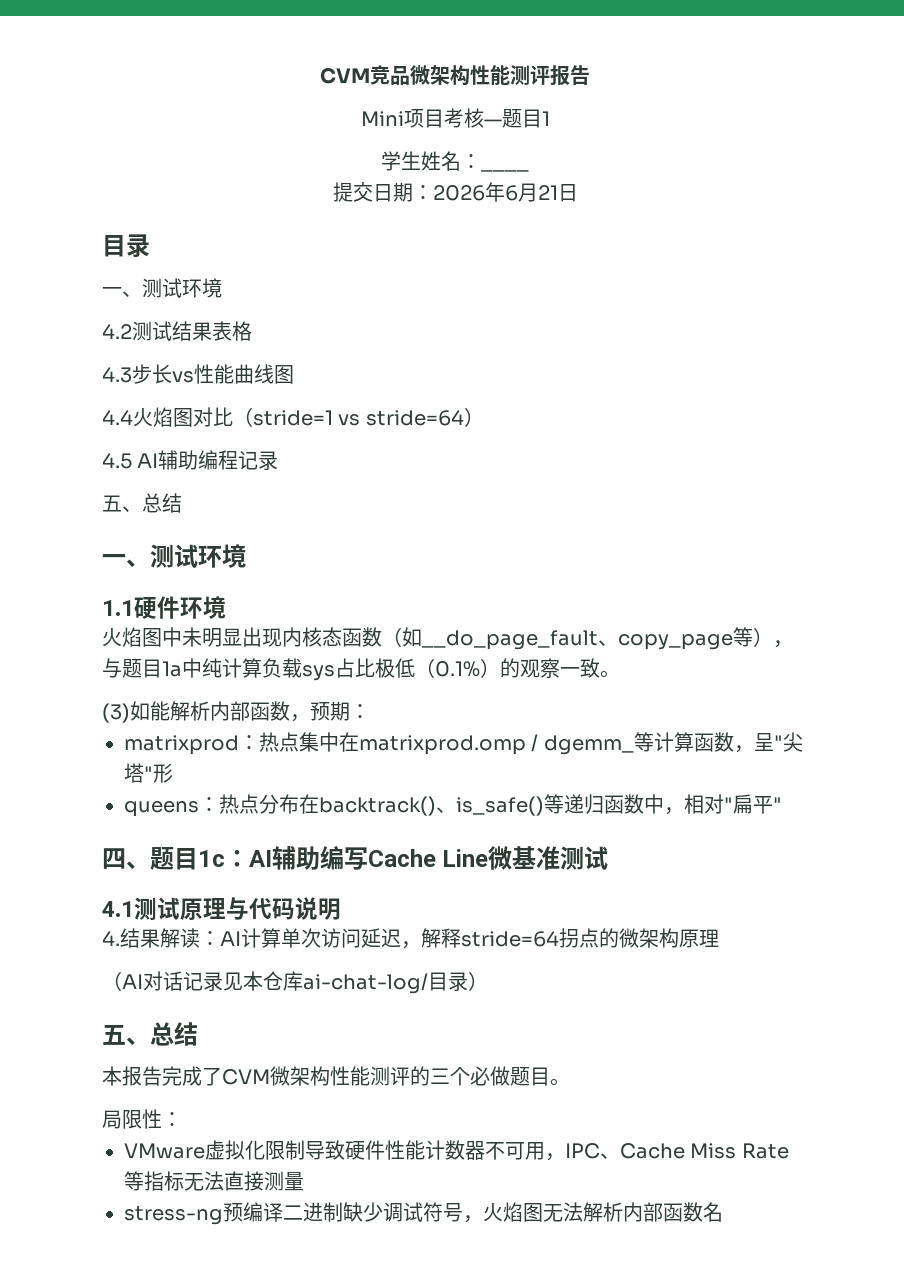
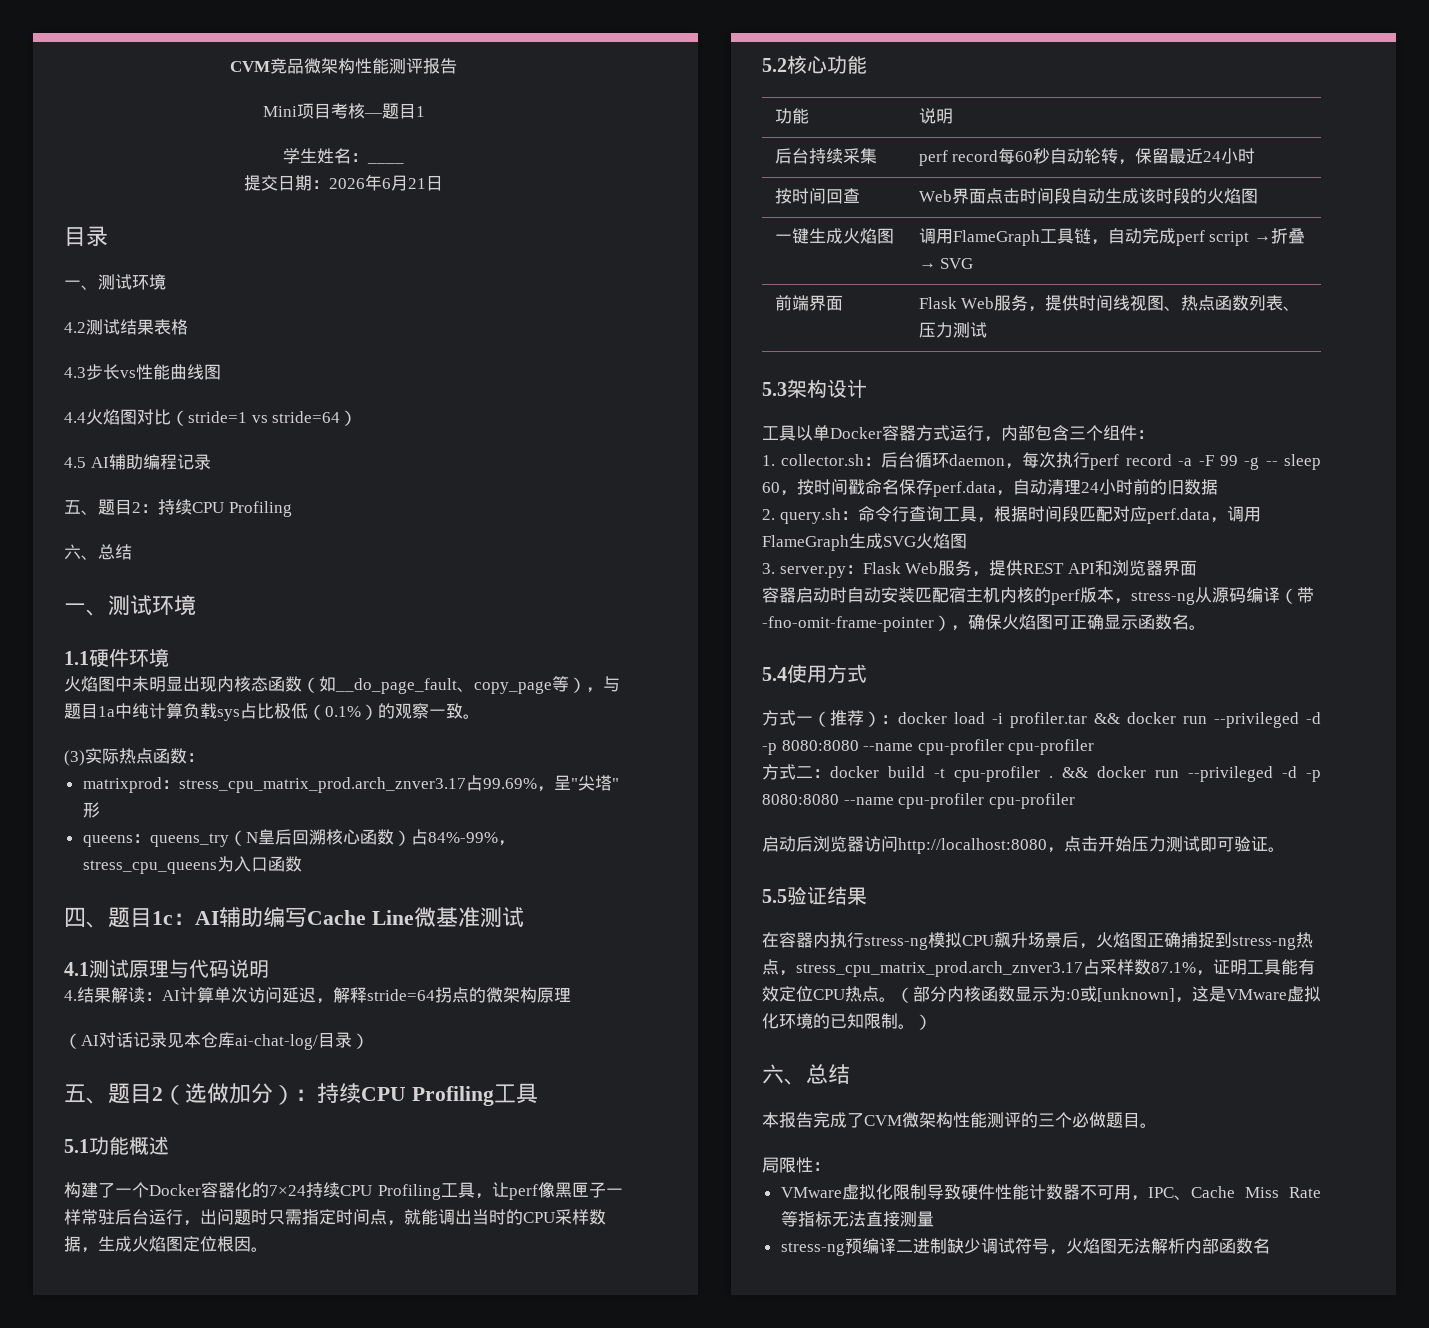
  4.5 AI辅助编程记录
- 五、总结
+ 五、题目2：持续CPU Profiling
+ 六、总结
- (3)如能解析内部函数，预期：
- matrixprod：热点集中在matrixprod.omp / dgemm_等计算函数，呈"尖塔"形
+ (3)实际热点函数：
+ matrixprod：stress_cpu_matrix_prod.arch_znver3.17占99.69%，呈"尖塔"形
- queens：热点分布在backtrack()、is_safe()等递归函数中，相对"扁平"
+ queens：queens_try（N皇后回溯核心函数）占84%-99%，stress_cpu_queens为入口函数
  （AI对话记录见本仓库ai-chat-log/目录）
- 五、总结
+ 五、题目2（选做加分）：持续CPU Profiling工具
+ 5.1功能概述
+ 构建了一个Docker容器化的7×24持续CPU Profiling工具，让perf像黑匣子一样常驻后台运行，出问题时只需指定时间点，就能调出当时的CPU采样数据，生成火焰图定位根因。
+ 5.2核心功能
+ 功能 | 说明
+ 后台持续采集 | perf record每60秒自动轮转，保留最近24小时
+ 按时间回查 | Web界面点击时间段自动生成该时段的火焰图
+ 一键生成火焰图 | 调用FlameGraph工具链，自动完成perf script →折叠→ SVG
+ 前端界面 | Flask Web服务，提供时间线视图、热点函数列表、压力测试
+ 5.3架构设计
+ 工具以单Docker容器方式运行，内部包含三个组件：
+ 1. collector.sh：后台循环daemon，每次执行perf record -a -F 99 -g -- sleep 60，按时间戳命名保存perf.data，自动清理24小时前的旧数据
+ 2. query.sh：命令行查询工具，根据时间段匹配对应perf.data，调用FlameGraph生成SVG火焰图
+ 3. server.py：Flask Web服务，提供REST API和浏览器界面
+ 容器启动时自动安装匹配宿主机内核的perf版本，stress-ng从源码编译（带-fno-omit-frame-pointer），确保火焰图可正确显示函数名。
+ 5.4使用方式
+ 方式一（推荐）：docker load -i profiler.tar && docker run --privileged -d -p 8080:8080 --name cpu-profiler cpu-profiler
+ 方式二：docker build -t cpu-profiler . && docker run --privileged -d -p 8080:8080 --name cpu-profiler cpu-profiler
+ 启动后浏览器访问http://localhost:8080，点击开始压力测试即可验证。
+ 5.5验证结果
+ 在容器内执行stress-ng模拟CPU飙升场景后，火焰图正确捕捉到stress-ng热点，stress_cpu_matrix_prod.arch_znver3.17占采样数87.1%，证明工具能有效定位CPU热点。（部分内核函数显示为:0或[unknown]，这是VMware虚拟化环境的已知限制。）
+ 六、总结

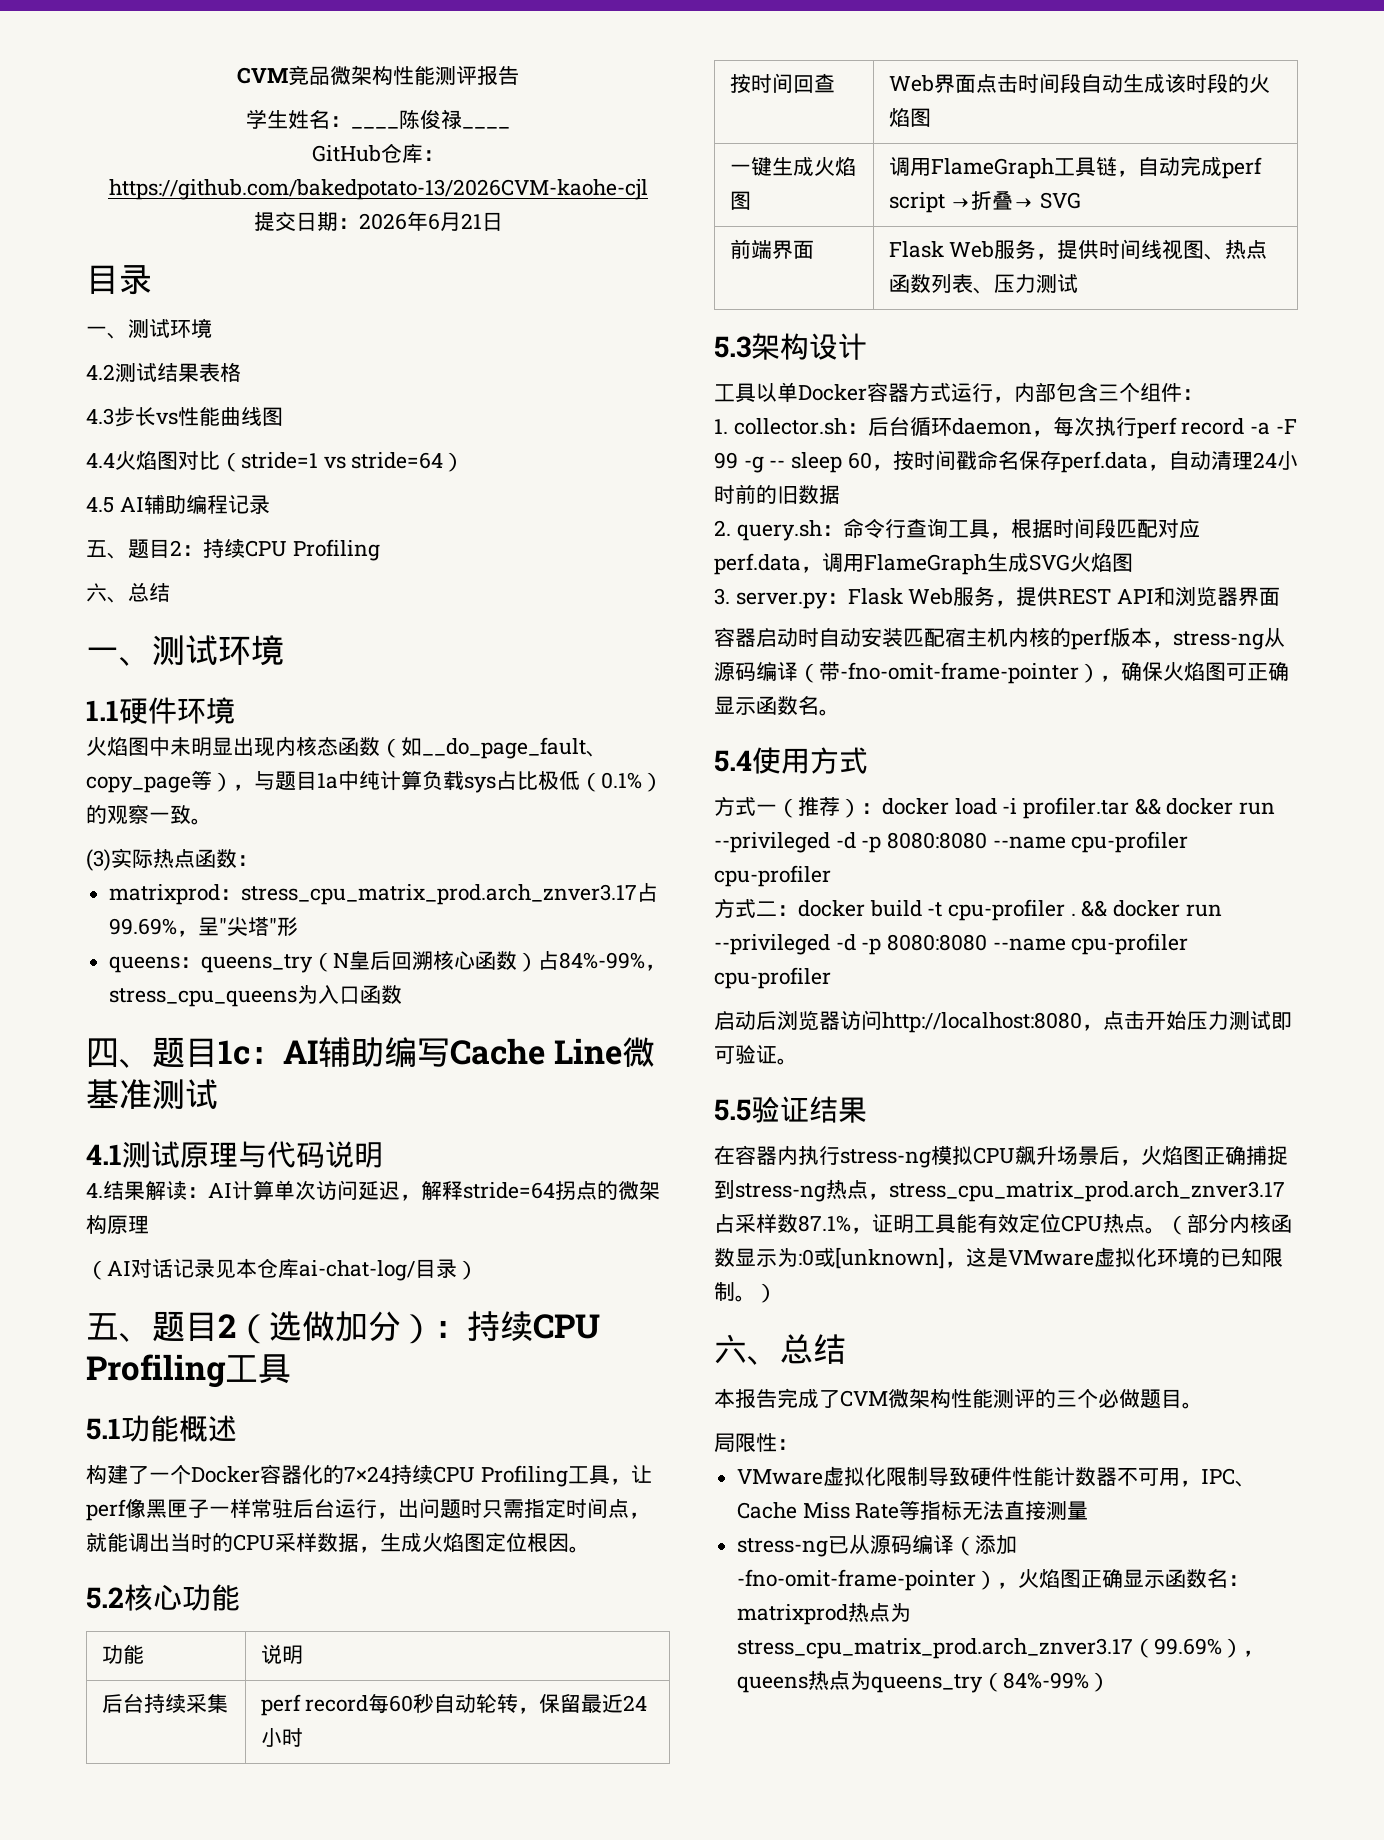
- Mini项目考核—题目1
- 学生姓名：____
+ 学生姓名：____陈俊禄____
+ GitHub仓库：https://github.com/bakedpotato-13/2026CVM-kaohe-cjl
- stress-ng预编译二进制缺少调试符号，火焰图无法解析内部函数名
+ stress-ng已从源码编译（添加-fno-omit-frame-pointer），火焰图正确显示函数名：matrixprod热点为stress_cpu_matrix_prod.arch_znver3.17（99.69%），queens热点为queens_try（84%-99%）

